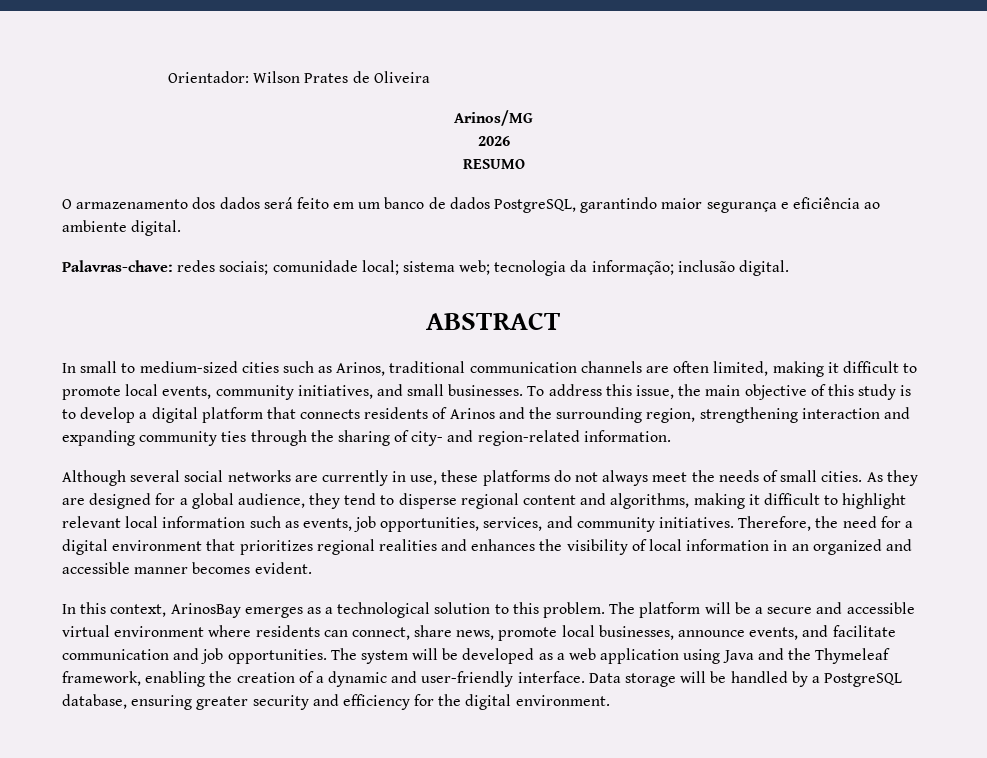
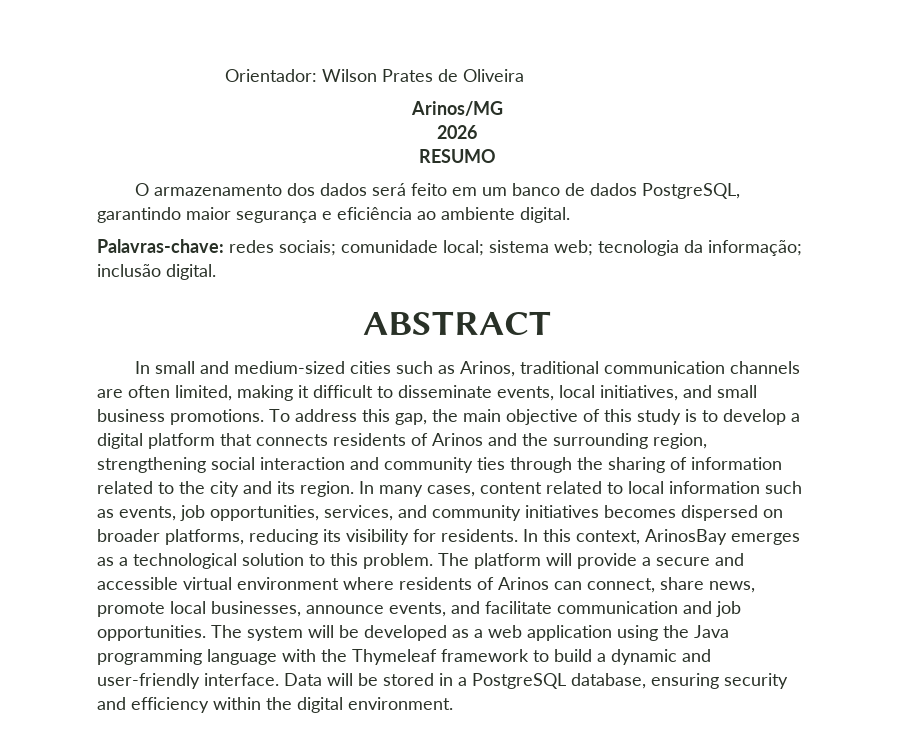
- In small to medium-sized cities such as Arinos, traditional communication channels are often limited, making it difficult to promote local events, community initiatives, and small businesses.
+ In small and medium-sized cities such as Arinos, traditional communication channels are often limited, making it difficult to disseminate events, local initiatives, and small business promotions.
- To address this issue, the main objective of this study is to develop a digital platform that connects residents of Arinos and the surrounding region, strengthening interaction and expanding community ties through the sharing of city- and region-related information.
- Although several social networks are currently in use, these platforms do not always meet the needs of small cities. As they are designed for a global audience, they tend to disperse regional content and algorithms, making it difficult to highlight relevant local information such as events, job opportunities, services, and community initiatives. Therefore, the need for a digital environment that prioritizes regional realities and enhances the visibility of local information in an organized and accessible manner becomes evident.
- In this context, ArinosBay emerges as a technological solution to this problem.
+ To address this gap, the main objective of this study is to develop a digital platform that connects residents of Arinos and the surrounding region, strengthening social interaction and community ties through the sharing of information related to the city and its region. In many cases, content related to local information such as events, job opportunities, services, and community initiatives becomes dispersed on broader platforms, reducing its visibility for residents. In this context, ArinosBay emerges as a technological solution to this problem.
- The platform will be a secure and accessible virtual environment where residents can connect, share news, promote local businesses, announce events, and facilitate communication and job opportunities.
+ The platform will provide a secure and accessible virtual environment where residents of Arinos can connect, share news, promote local businesses, announce events, and facilitate communication and job opportunities.
- The system will be developed as a web application using Java and the Thymeleaf framework, enabling the creation of a dynamic and user-friendly interface.
+ The system will be developed as a web application using the Java programming language with the Thymeleaf framework to build a dynamic and user-friendly interface.
- Data storage will be handled by a PostgreSQL database, ensuring greater security and efficiency for the digital environment.
+ Data will be stored in a PostgreSQL database, ensuring security and efficiency within the digital environment.

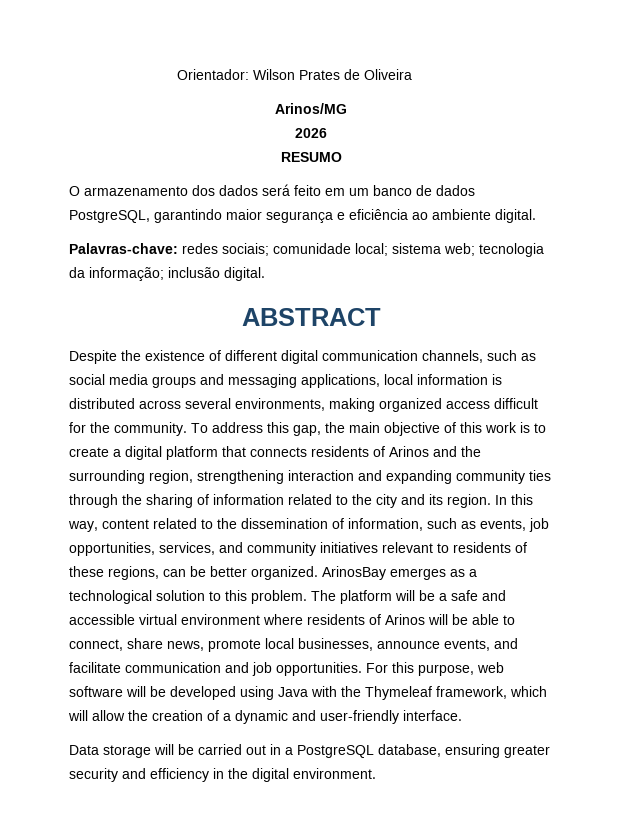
- In small and medium-sized cities such as Arinos, traditional communication channels are often limited, making it difficult to disseminate events, local initiatives, and small business promotions.
+ Despite the existence of different digital communication channels, such as social media groups and messaging applications, local information is distributed across several environments, making organized access difficult for the community.
- To address this gap, the main objective of this study is to develop a digital platform that connects residents of Arinos and the surrounding region, strengthening social interaction and community ties through the sharing of information related to the city and its region.
+ To address this gap, the main objective of this work is to create a digital platform that connects residents of Arinos and the surrounding region, strengthening interaction and expanding community ties through the sharing of information related to the city and its region.
- In many cases, content related to local information such as events, job opportunities, services, and community initiatives becomes dispersed on broader platforms, reducing its visibility for residents. In this context, ArinosBay emerges as a technological solution to this problem.
+ In this way, content related to the dissemination of information, such as events, job opportunities, services, and community initiatives relevant to residents of these regions, can be better organized. ArinosBay emerges as a technological solution to this problem.
- The platform will provide a secure and accessible virtual environment where residents of Arinos can connect, share news, promote local businesses, announce events, and facilitate communication and job opportunities.
+ The platform will be a safe and accessible virtual environment where residents of Arinos will be able to connect, share news, promote local businesses, announce events, and facilitate communication and job opportunities.
- The system will be developed as a web application using the Java programming language with the Thymeleaf framework to build a dynamic and user-friendly interface. Data will be stored in a PostgreSQL database, ensuring security and efficiency within the digital environment.
+ For this purpose, web software will be developed using Java with the Thymeleaf framework, which will allow the creation of a dynamic and user-friendly interface.
+ Data storage will be carried out in a PostgreSQL database, ensuring greater security and efficiency in the digital environment.

